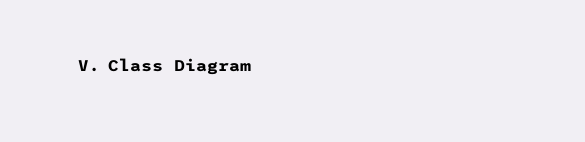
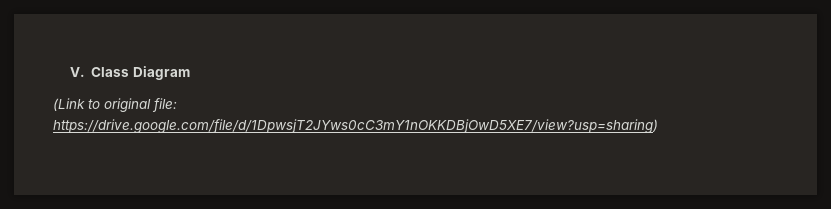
+ (Link to original file: https://drive.google.com/file/d/1DpwsjT2JYws0cC3mY1nOKKDBjOwD5XE7/view?usp=sharing)

